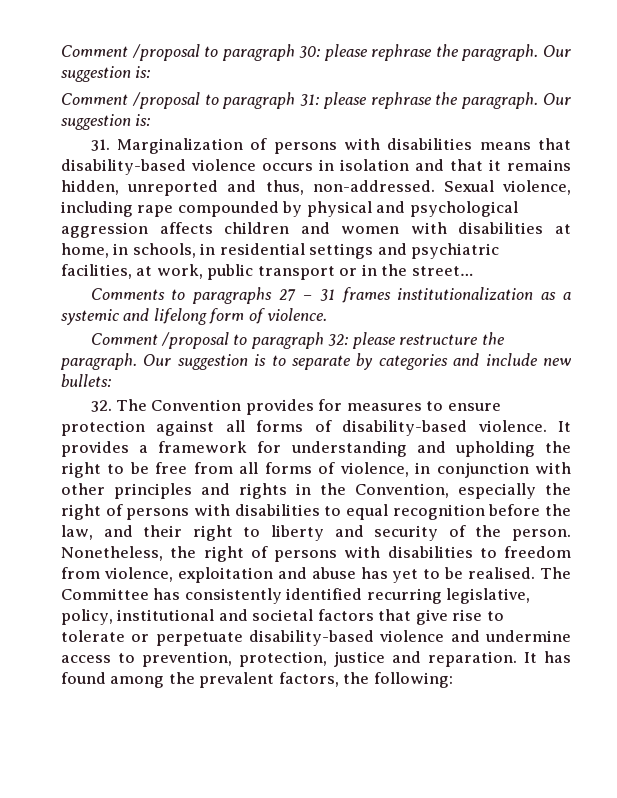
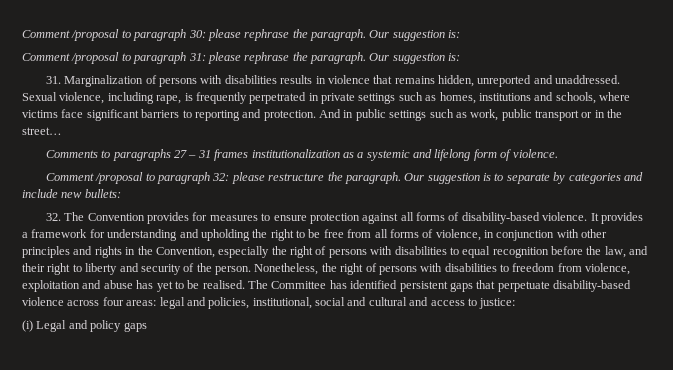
- 31. Marginalization of persons with disabilities means that disability-based violence occurs in isolation and that it remains hidden, unreported and thus, non-addressed.
+ 31. Marginalization of persons with disabilities results in violence that remains hidden, unreported and unaddressed.
- Sexual violence, including rape compounded by physical and psychological aggression affects children and women with disabilities at home, in schools, in residential settings and psychiatric facilities, at work, public transport or in the street…
+ Sexual violence, including rape, is frequently perpetrated in private settings such as homes, institutions and schools, where victims face significant barriers to reporting and protection. And in public settings such as work, public transport or in the street…
- The Committee has consistently identified recurring legislative, policy, institutional and societal factors that give rise to tolerate or perpetuate disability-based violence and undermine access to prevention, protection, justice and reparation. It has found among the prevalent factors, the following:
+ The Committee has identified persistent gaps that perpetuate disability-based violence across four areas: legal and policies, institutional, social and cultural and access to justice:
+ (i) Legal and policy gaps

